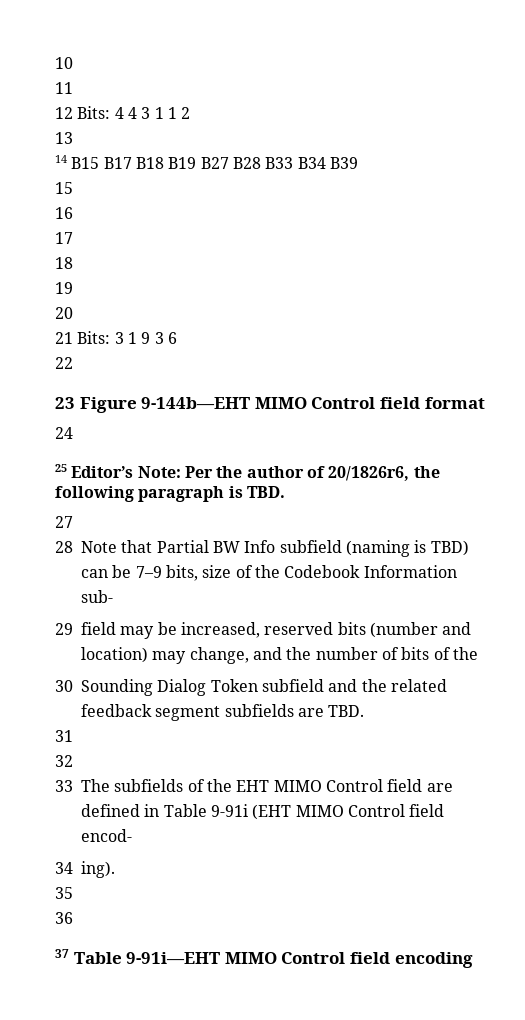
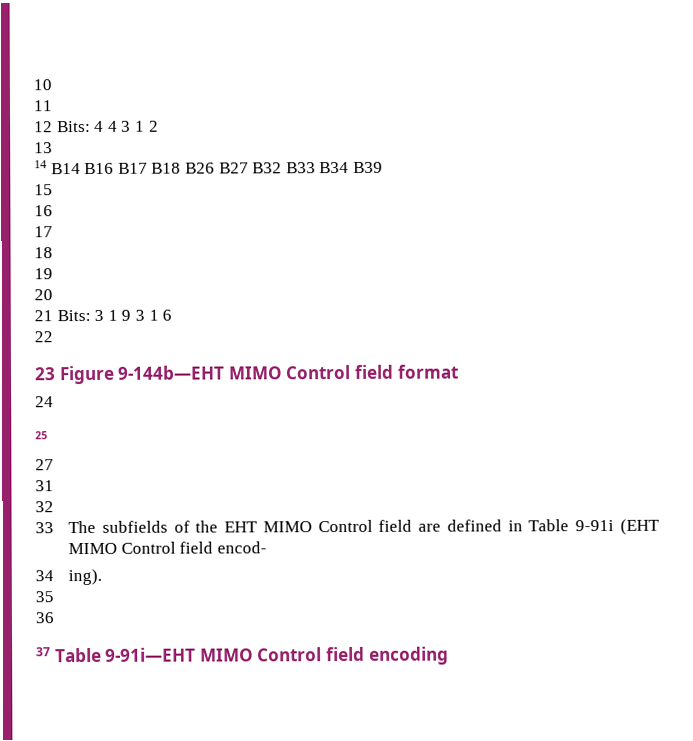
- 12 Bits: 4 4 3 1 1 2
+ 12 Bits: 4 4 3 1 2
- 14 B15 B17 B18 B19 B27 B28 B33 B34 B39
+ 14 B14 B16 B17 B18 B26 B27 B32 B33 B34 B39
- 21 Bits: 3 1 9 3 6
+ 21 Bits: 3 1 9 3 1 6
- 25 Editor’s Note: Per the author of 20/1826r6, the following paragraph is TBD.
+ 25
  27
- 28 Note that Partial BW Info subfield (naming is TBD) can be 7–9 bits, size of the Codebook Information sub-
- 29 field may be increased, reserved bits (number and location) may change, and the number of bits of the
- 30 Sounding Dialog Token subfield and the related feedback segment subfields are TBD.

